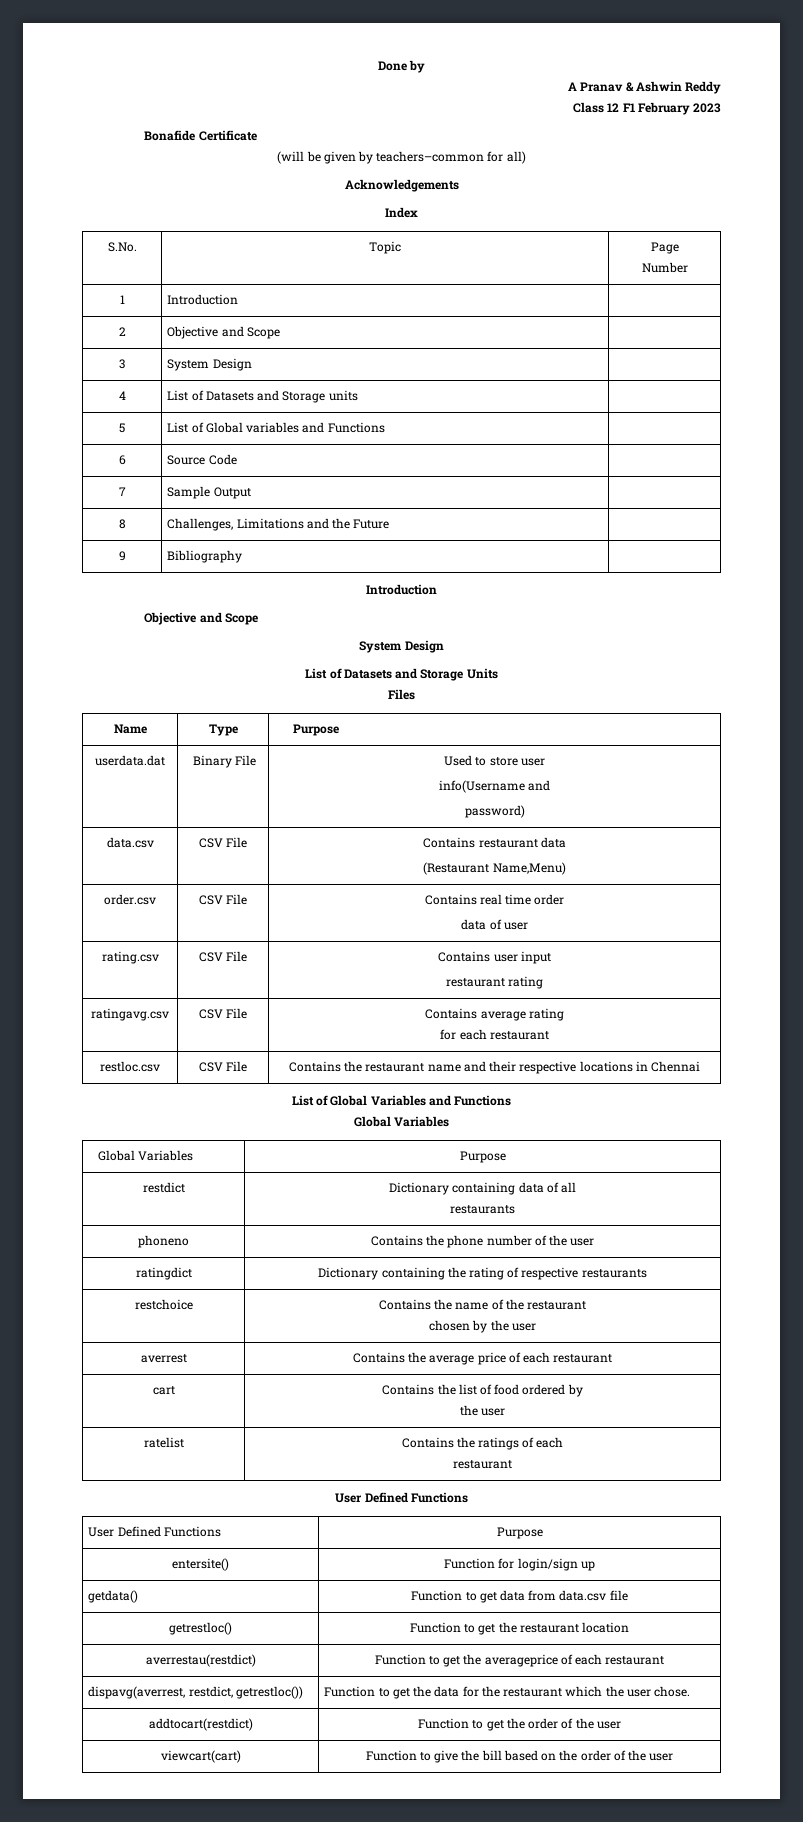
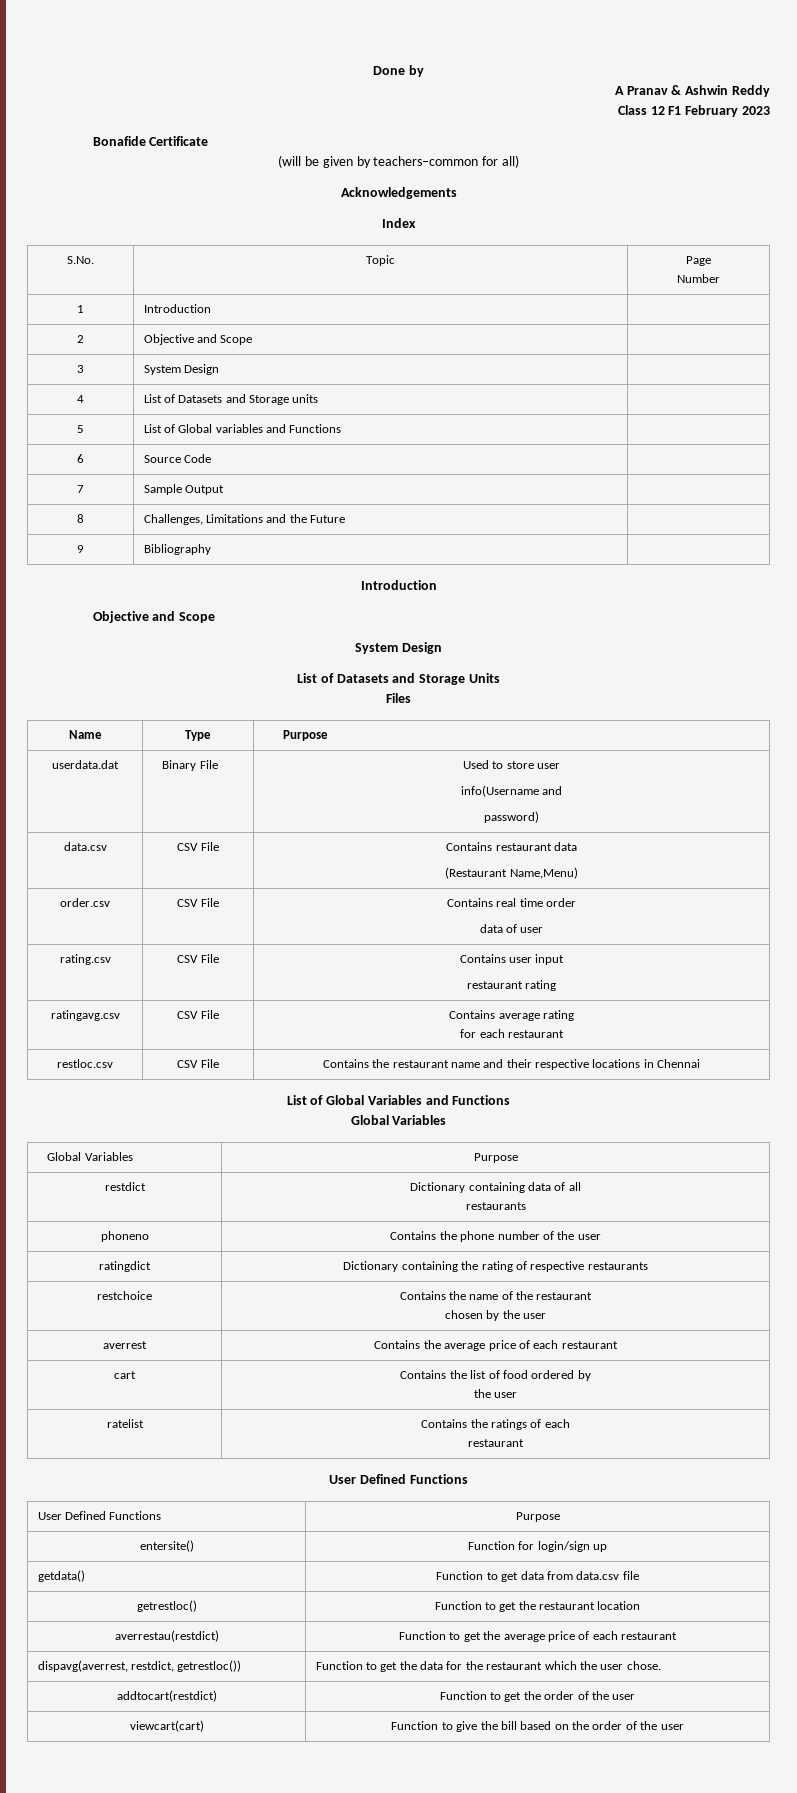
- averrestau(restdict) | Function to get the averageprice of each restaurant
+ averrestau(restdict) | Function to get the average price of each restaurant

